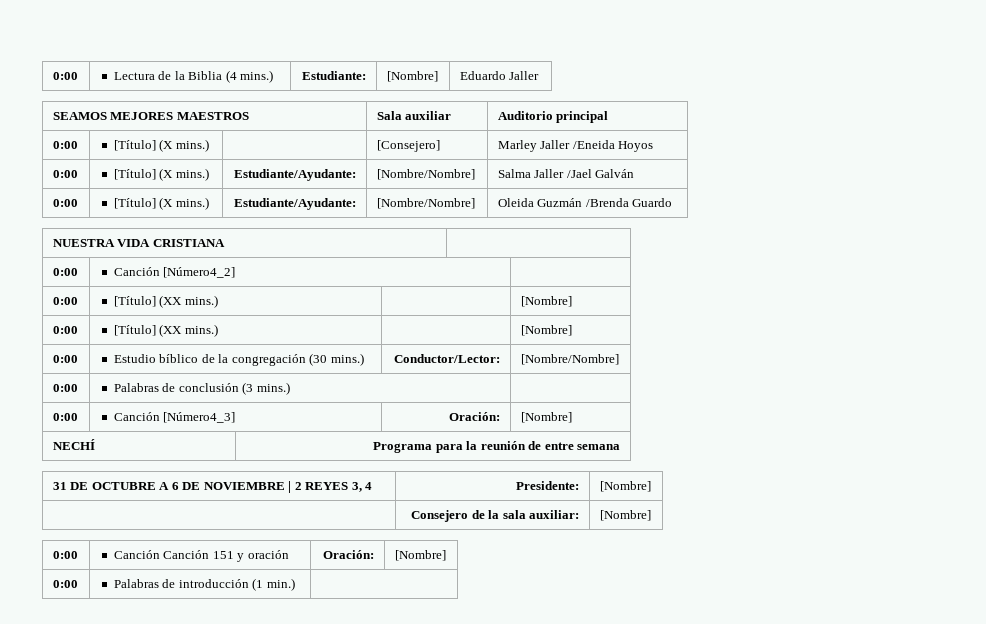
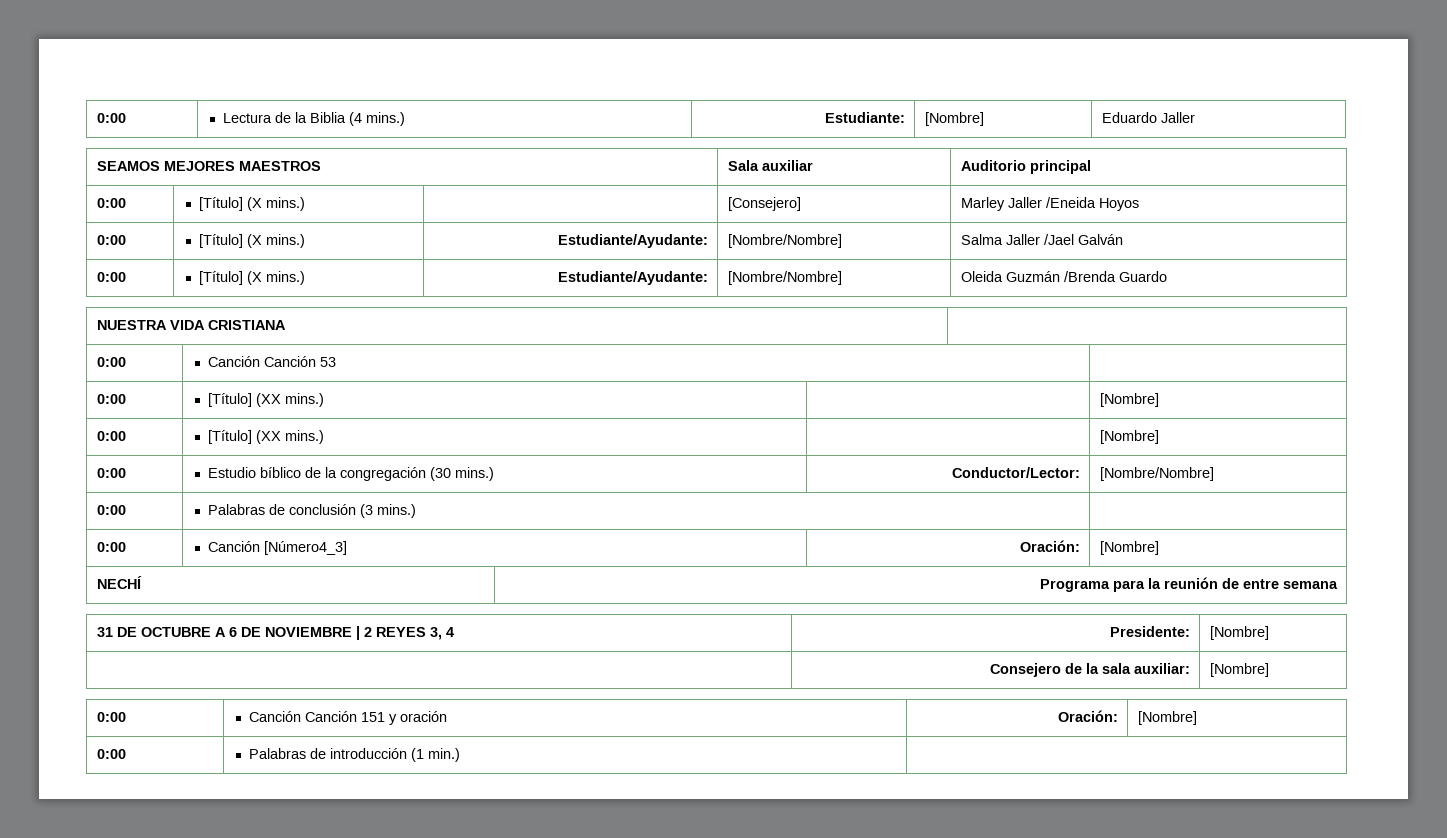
- 0:00 | Canción [Número4_2] |
+ 0:00 | Canción Canción 53 |

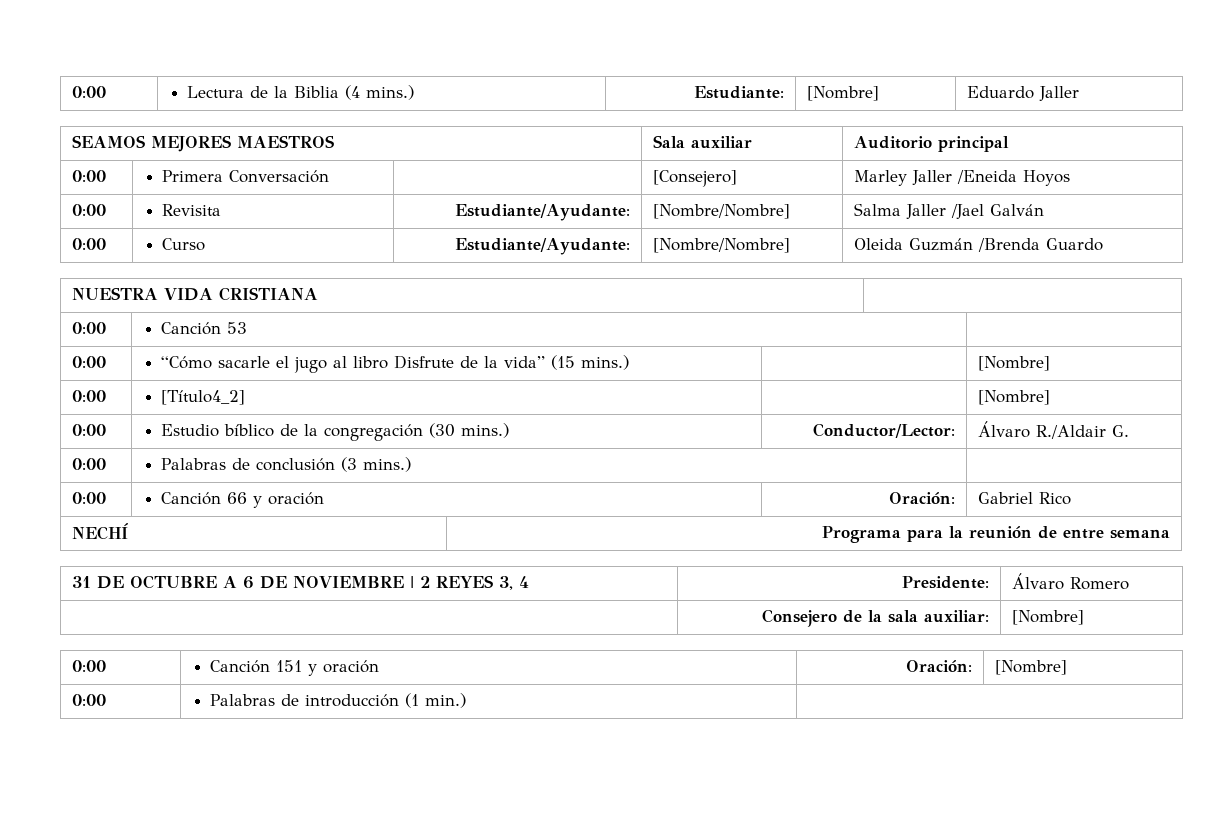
- 0:00 | [Título] (X mins.) | | [Consejero] | Marley Jaller /Eneida Hoyos
+ 0:00 | Primera Conversación | | [Consejero] | Marley Jaller /Eneida Hoyos
- 0:00 | [Título] (X mins.) | Estudiante/Ayudante: | [Nombre/Nombre] | Salma Jaller /Jael Galván
+ 0:00 | Revisita | Estudiante/Ayudante: | [Nombre/Nombre] | Salma Jaller /Jael Galván
- 0:00 | [Título] (X mins.) | Estudiante/Ayudante: | [Nombre/Nombre] | Oleida Guzmán /Brenda Guardo
+ 0:00 | Curso | Estudiante/Ayudante: | [Nombre/Nombre] | Oleida Guzmán /Brenda Guardo
- 0:00 | Canción Canción 53 |
- 0:00 | [Título] (XX mins.) | | [Nombre]
- 0:00 | [Título] (XX mins.) | | [Nombre]
+ 0:00 | Canción 53 |
+ 0:00 | “Cómo sacarle el jugo al libro Disfrute de la vida” (15 mins.) | | [Nombre]
+ 0:00 | [Título4_2] | | [Nombre]
- 0:00 | Estudio bíblico de la congregación (30 mins.) | Conductor/Lector: | [Nombre/Nombre]
+ 0:00 | Estudio bíblico de la congregación (30 mins.) | Conductor/Lector: | Álvaro R./Aldair G.
- 0:00 | Canción [Número4_3] | Oración: | [Nombre]
+ 0:00 | Canción 66 y oración | Oración: | Gabriel Rico
- 31 DE OCTUBRE A 6 DE NOVIEMBRE | 2 REYES 3, 4 | Presidente: | [Nombre]
+ 31 DE OCTUBRE A 6 DE NOVIEMBRE | 2 REYES 3, 4 | Presidente: | Álvaro Romero
- 0:00 | Canción Canción 151 y oración | Oración: | [Nombre]
+ 0:00 | Canción 151 y oración | Oración: | [Nombre]

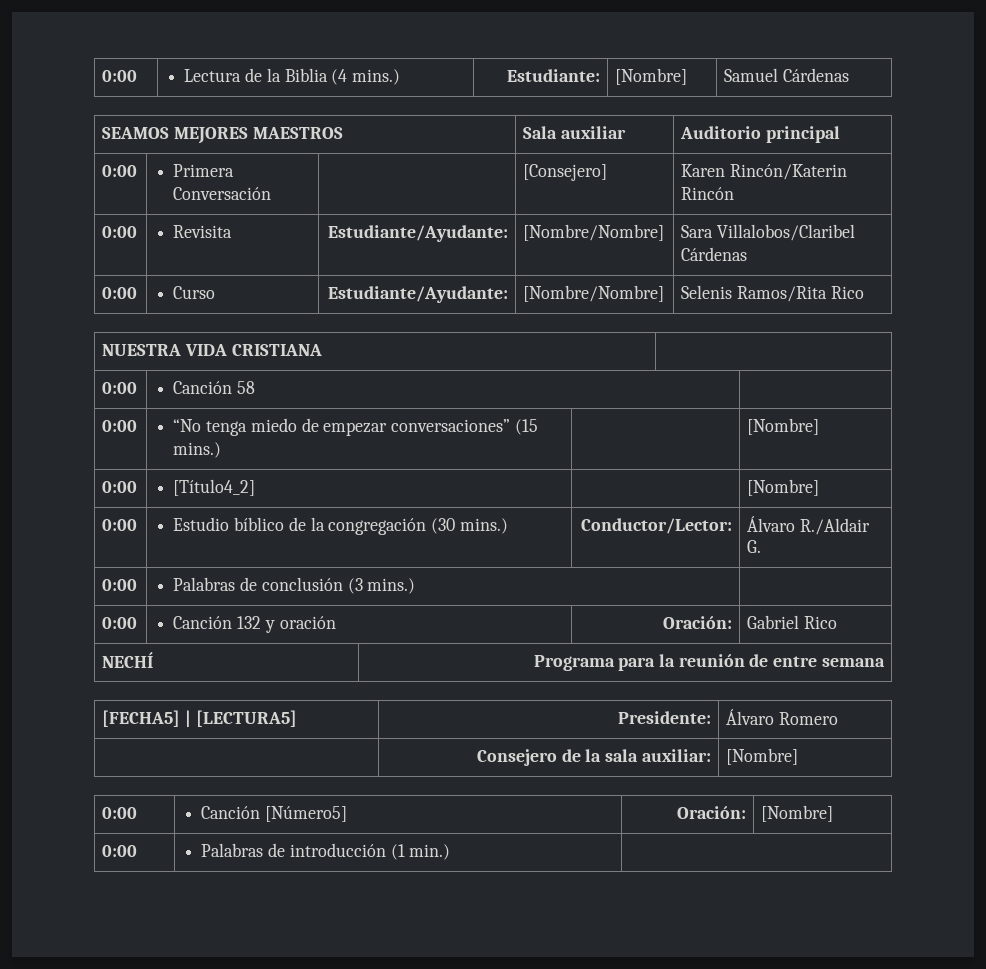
- 0:00 | Lectura de la Biblia (4 mins.) | Estudiante: | [Nombre] | Eduardo Jaller
+ 0:00 | Lectura de la Biblia (4 mins.) | Estudiante: | [Nombre] | Samuel Cárdenas
- 0:00 | Primera Conversación | | [Consejero] | Marley Jaller /Eneida Hoyos
+ 0:00 | Primera Conversación | | [Consejero] | Karen Rincón/Katerin Rincón
- 0:00 | Revisita | Estudiante/Ayudante: | [Nombre/Nombre] | Salma Jaller /Jael Galván
+ 0:00 | Revisita | Estudiante/Ayudante: | [Nombre/Nombre] | Sara Villalobos/Claribel Cárdenas
- 0:00 | Curso | Estudiante/Ayudante: | [Nombre/Nombre] | Oleida Guzmán /Brenda Guardo
+ 0:00 | Curso | Estudiante/Ayudante: | [Nombre/Nombre] | Selenis Ramos/Rita Rico
- 0:00 | Canción 53 |
- 0:00 | “Cómo sacarle el jugo al libro Disfrute de la vida” (15 mins.) | | [Nombre]
+ 0:00 | Canción 58 |
+ 0:00 | “No tenga miedo de empezar conversaciones” (15 mins.) | | [Nombre]
- 0:00 | Canción 66 y oración | Oración: | Gabriel Rico
+ 0:00 | Canción 132 y oración | Oración: | Gabriel Rico
- 31 DE OCTUBRE A 6 DE NOVIEMBRE | 2 REYES 3, 4 | Presidente: | Álvaro Romero
+ [FECHA5] | [LECTURA5] | Presidente: | Álvaro Romero
- 0:00 | Canción 151 y oración | Oración: | [Nombre]
+ 0:00 | Canción [Número5] | Oración: | [Nombre]

